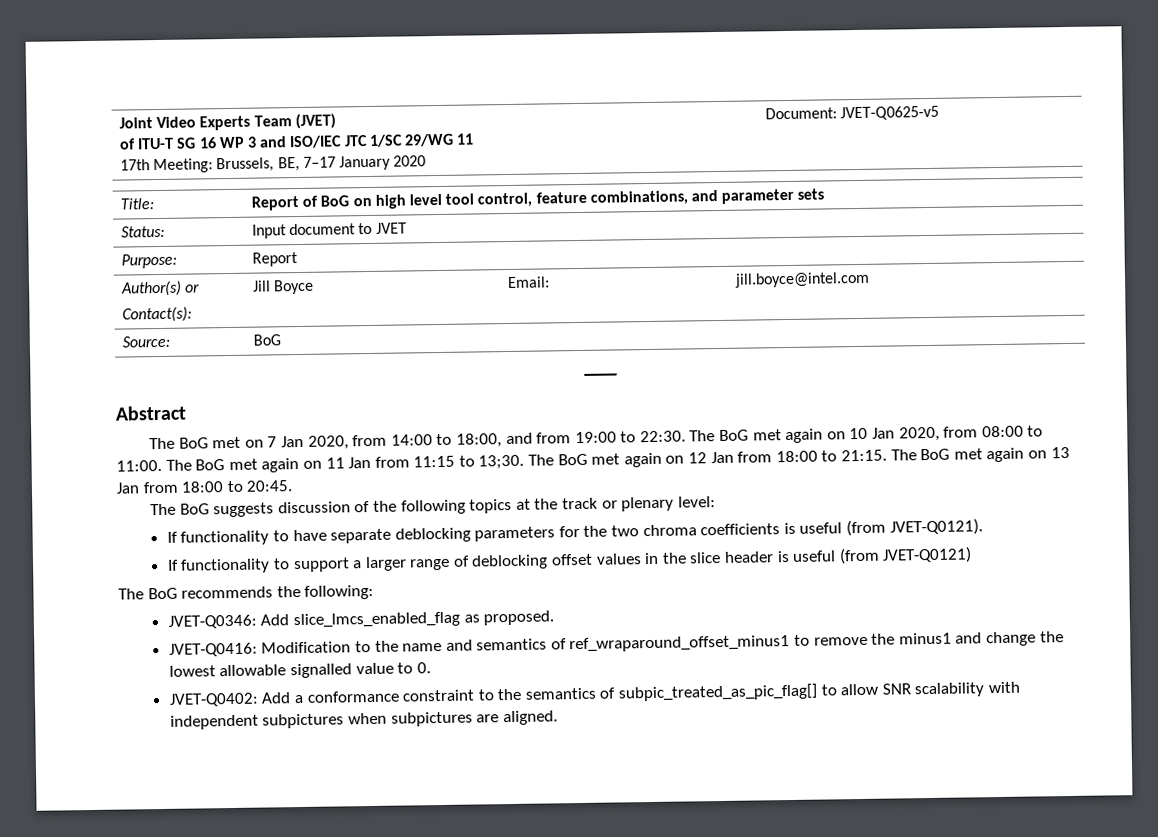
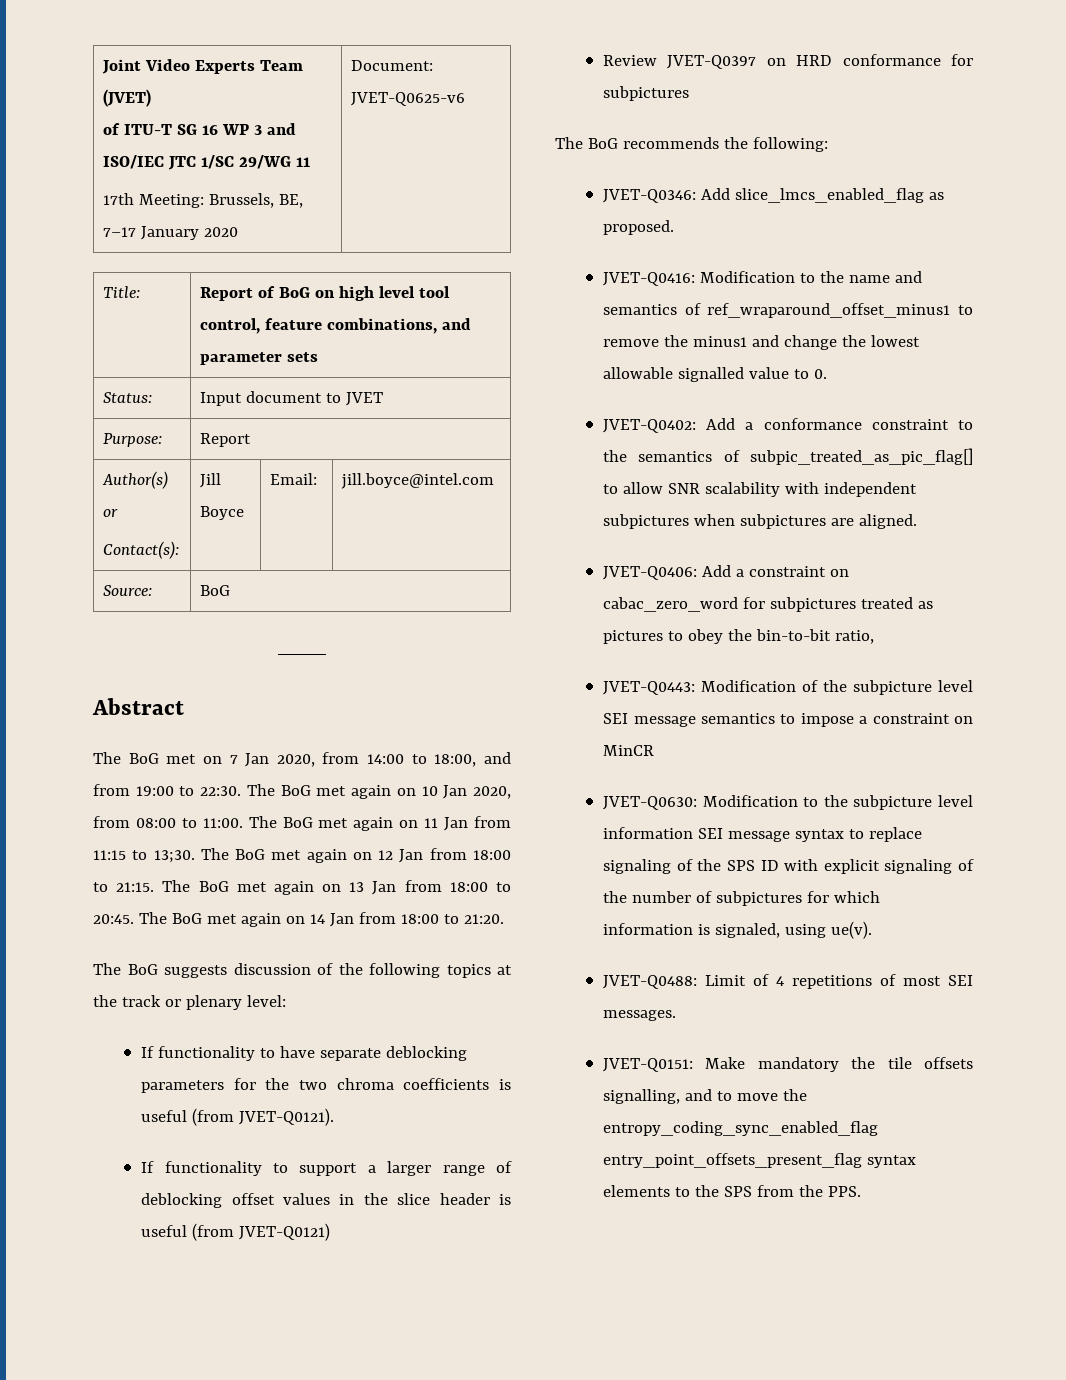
  Joint Video Experts Team (JVET)
  of ITU-T SG 16 WP 3 and ISO/IEC JTC 1/SC 29/WG 11
- 17th Meeting: Brussels, BE, 7–17 January 2020 | Document: JVET-Q0625-v5
+ 17th Meeting: Brussels, BE, 7–17 January 2020 | Document: JVET-Q0625-v6
+ The BoG met again on 14 Jan from 18:00 to 21:20.
+ Review JVET-Q0397 on HRD conformance for subpictures
+ JVET-Q0406: Add a constraint on cabac_zero_word for subpictures treated as pictures to obey the bin-to-bit ratio,
+ JVET-Q0443: Modification of the subpicture level SEI message semantics to impose a constraint on MinCR
+ JVET-Q0630: Modification to the subpicture level information SEI message syntax to replace signaling of the SPS ID with explicit signaling of the number of subpictures for which information is signaled, using ue(v).
+ JVET-Q0488: Limit of 4 repetitions of most SEI messages.
+ JVET-Q0151: Make mandatory the tile offsets signalling, and to move the entropy_coding_sync_enabled_flag entry_point_offsets_present_flag syntax elements to the SPS from the PPS.

